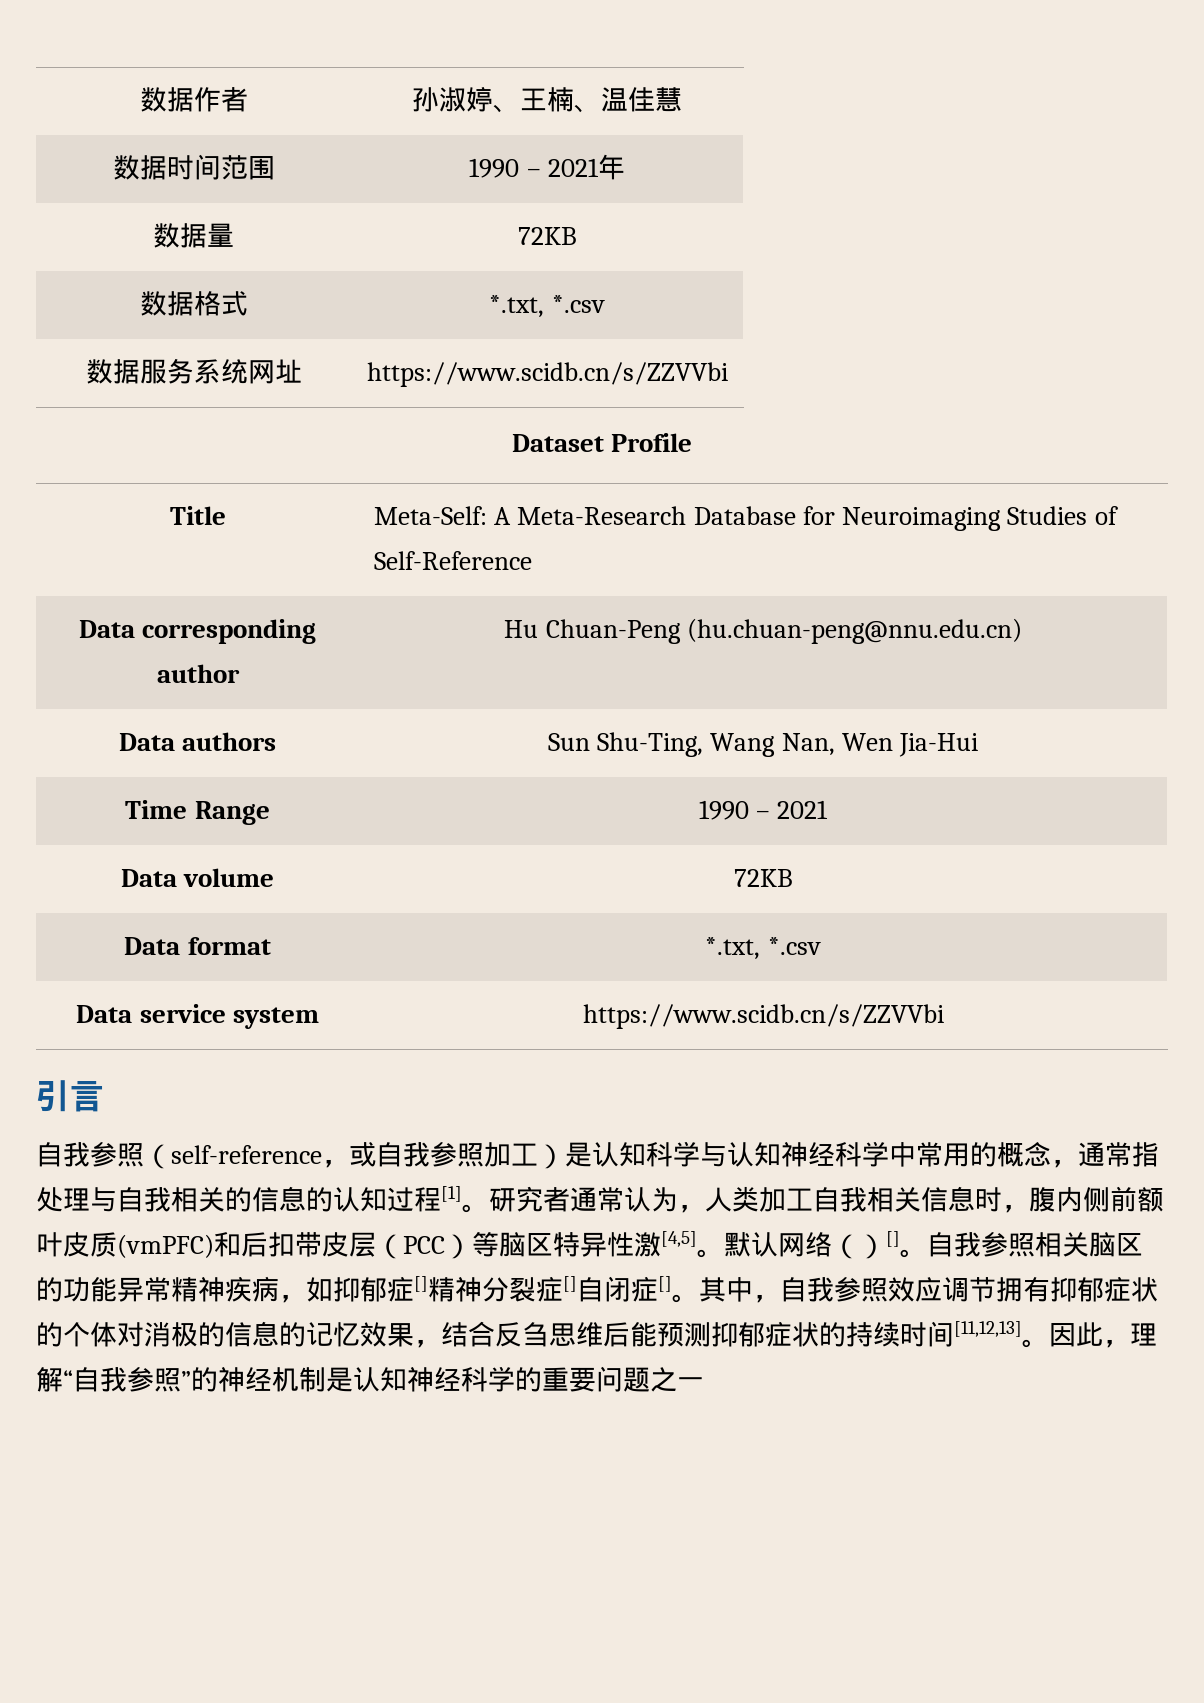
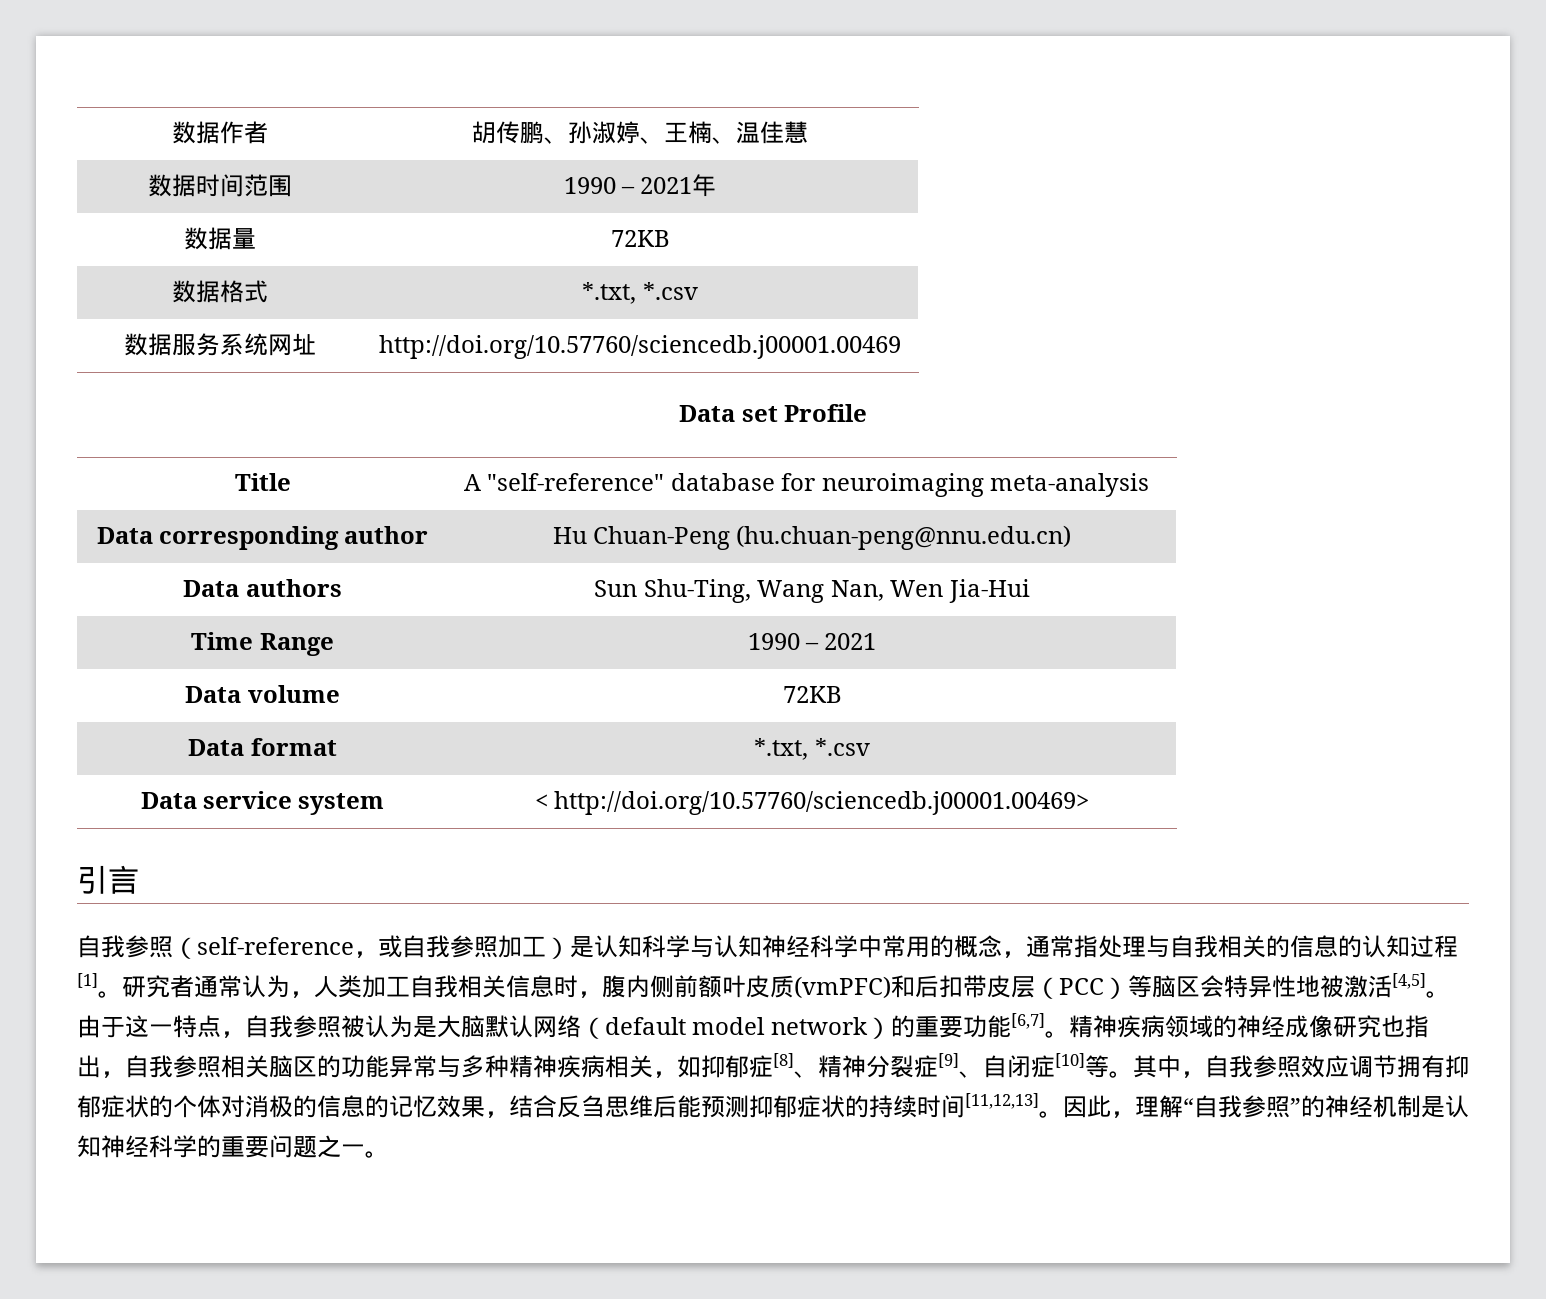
- 数据作者 | 孙淑婷、王楠、温佳慧
+ 数据作者 | 胡传鹏、孙淑婷、王楠、温佳慧
- 数据服务系统网址 | https://www.scidb.cn/s/ZZVVbi
- Dataset Profile
+ 数据服务系统网址 | http://doi.org/10.57760/sciencedb.j00001.00469
+ Data set Profile
- Title | Meta-Self: A Meta-Research Database for Neuroimaging Studies of Self-Reference
+ Title | A "self-reference" database for neuroimaging meta-analysis
- Data service system | https://www.scidb.cn/s/ZZVVbi
+ Data service system | < http://doi.org/10.57760/sciencedb.j00001.00469>
- 研究者通常认为，人类加工自我相关信息时，腹内侧前额叶皮质(vmPFC)和后扣带皮层（PCC）等脑区特异性激[4,5]。默认网络（）[]。自我参照相关脑区的功能异常精神疾病，如抑郁症[]精神分裂症[]自闭症[]。
+ 研究者通常认为，人类加工自我相关信息时，腹内侧前额叶皮质(vmPFC)和后扣带皮层（PCC）等脑区会特异性地被激活[4,5]。由于这一特点，自我参照被认为是大脑默认网络（default model network）的重要功能[6,7]。精神疾病领域的神经成像研究也指出，自我参照相关脑区的功能异常与多种精神疾病相关，如抑郁症[8]、精神分裂症[9]、自闭症[10]等。
- 因此，理解“自我参照”的神经机制是认知神经科学的重要问题之一
+ 因此，理解“自我参照”的神经机制是认知神经科学的重要问题之一。

